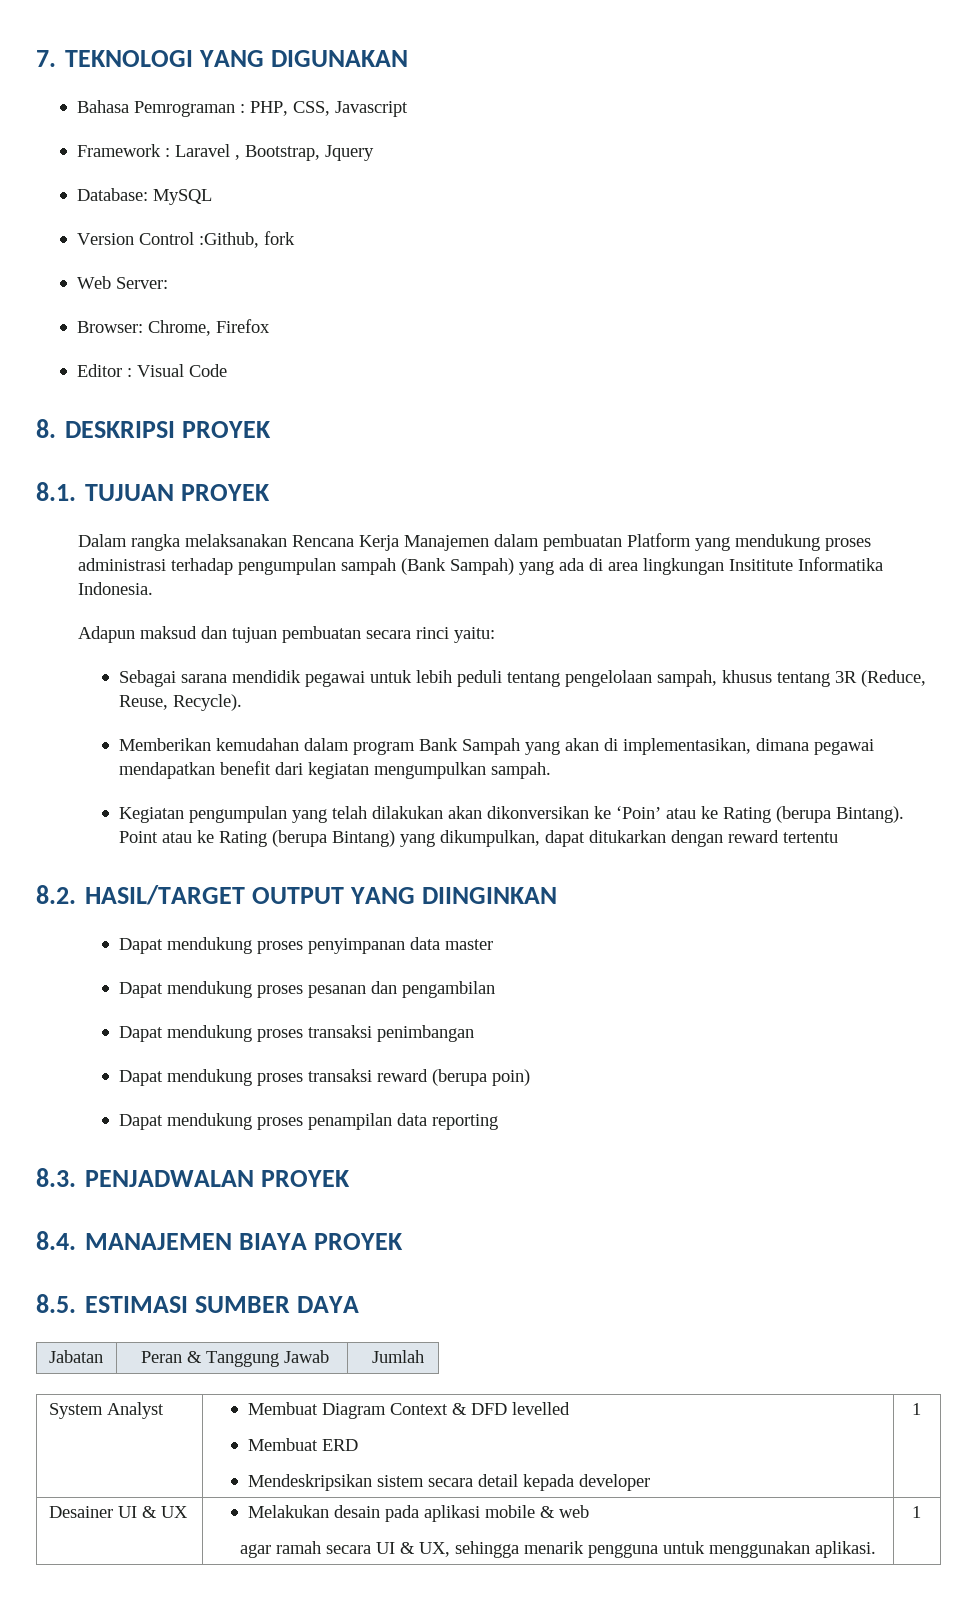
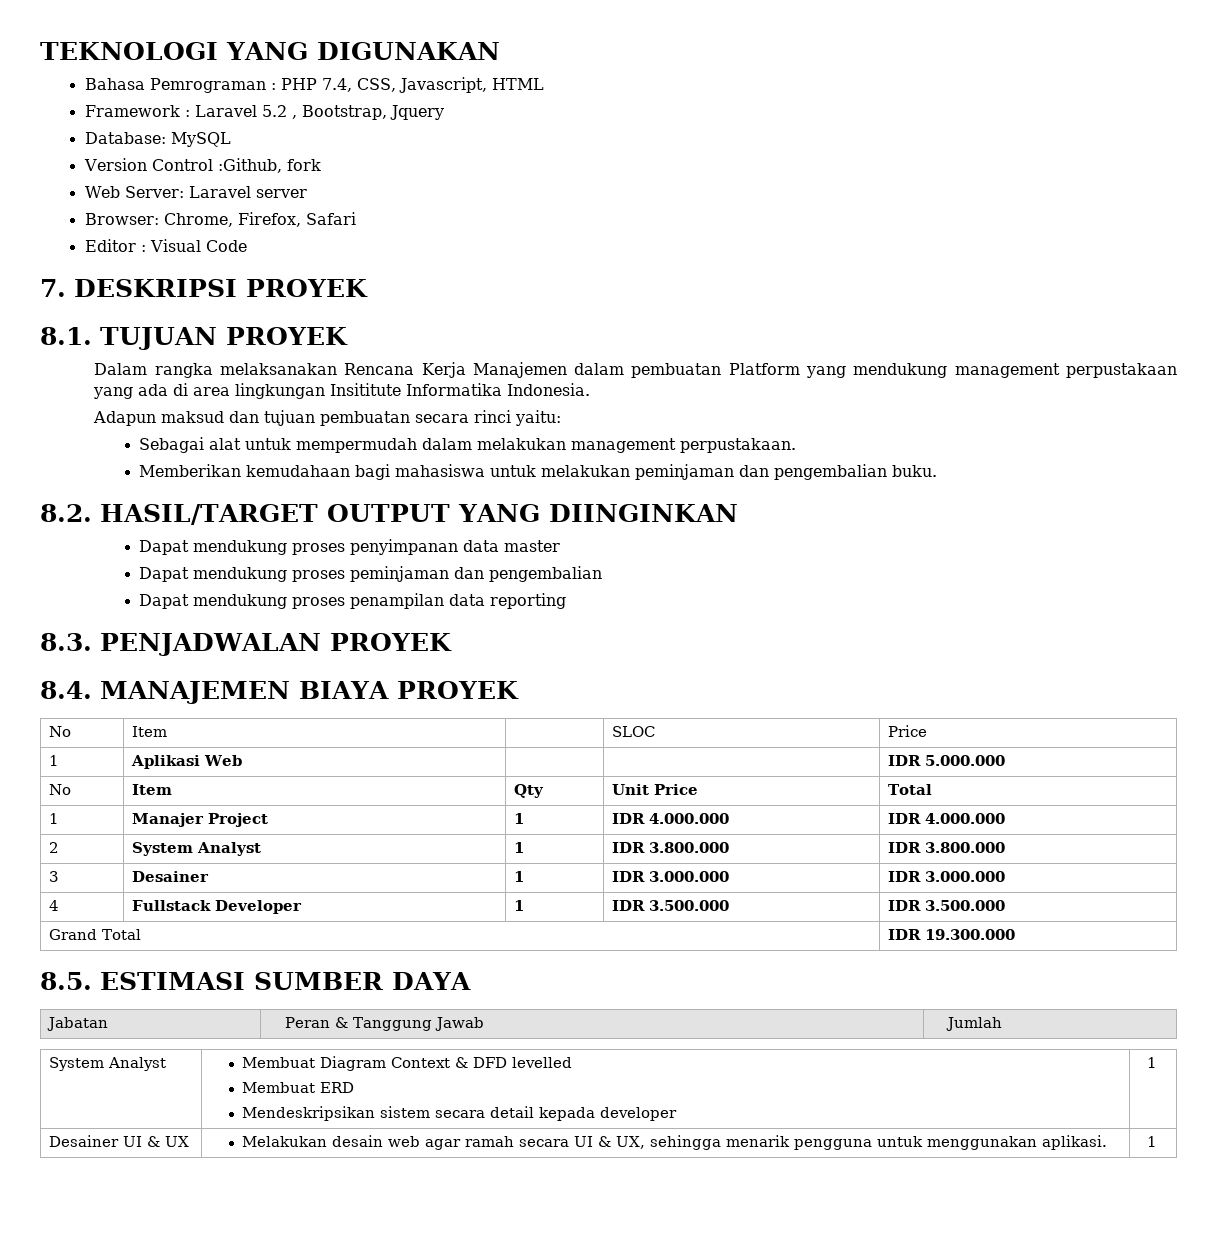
- 7. TEKNOLOGI YANG DIGUNAKAN
+ TEKNOLOGI YANG DIGUNAKAN
- Bahasa Pemrograman : PHP, CSS, Javascript
+ Bahasa Pemrograman : PHP 7.4, CSS, Javascript, HTML
- Framework : Laravel , Bootstrap, Jquery
+ Framework : Laravel 5.2 , Bootstrap, Jquery
- Web Server:
+ Web Server: Laravel server
- Browser: Chrome, Firefox
+ Browser: Chrome, Firefox, Safari
- 8. DESKRIPSI PROYEK
+ 7. DESKRIPSI PROYEK
- Dalam rangka melaksanakan Rencana Kerja Manajemen dalam pembuatan Platform yang mendukung proses administrasi terhadap pengumpulan sampah (Bank Sampah) yang ada di area lingkungan Insititute Informatika Indonesia.
+ Dalam rangka melaksanakan Rencana Kerja Manajemen dalam pembuatan Platform yang mendukung management perpustakaan yang ada di area lingkungan Insititute Informatika Indonesia.
- Sebagai sarana mendidik pegawai untuk lebih peduli tentang pengelolaan sampah, khusus tentang 3R (Reduce, Reuse, Recycle).
- Memberikan kemudahan dalam program Bank Sampah yang akan di implementasikan, dimana pegawai mendapatkan benefit dari kegiatan mengumpulkan sampah.
- Kegiatan pengumpulan yang telah dilakukan akan dikonversikan ke ‘Poin’ atau ke Rating (berupa Bintang). Point atau ke Rating (berupa Bintang) yang dikumpulkan, dapat ditukarkan dengan reward tertentu
+ Sebagai alat untuk mempermudah dalam melakukan management perpustakaan.
+ Memberikan kemudahaan bagi mahasiswa untuk melakukan peminjaman dan pengembalian buku.
- Dapat mendukung proses pesanan dan pengambilan
- Dapat mendukung proses transaksi penimbangan
- Dapat mendukung proses transaksi reward (berupa poin)
+ Dapat mendukung proses peminjaman dan pengembalian
+ No | Item | | SLOC | Price
+ 1 | Aplikasi Web | | | IDR 5.000.000
+ No | Item | Qty | Unit Price | Total
+ 1 | Manajer Project | 1 | IDR 4.000.000 | IDR 4.000.000
+ 2 | System Analyst | 1 | IDR 3.800.000 | IDR 3.800.000
+ 3 | Desainer | 1 | IDR 3.000.000 | IDR 3.000.000
+ 4 | Fullstack Developer | 1 | IDR 3.500.000 | IDR 3.500.000
+ Grand Total | IDR 19.300.000
- Desainer UI & UX | Melakukan desain pada aplikasi mobile & web
- agar ramah secara UI & UX, sehingga menarik pengguna untuk menggunakan aplikasi. | 1
+ Desainer UI & UX | Melakukan desain web agar ramah secara UI & UX, sehingga menarik pengguna untuk menggunakan aplikasi. | 1

